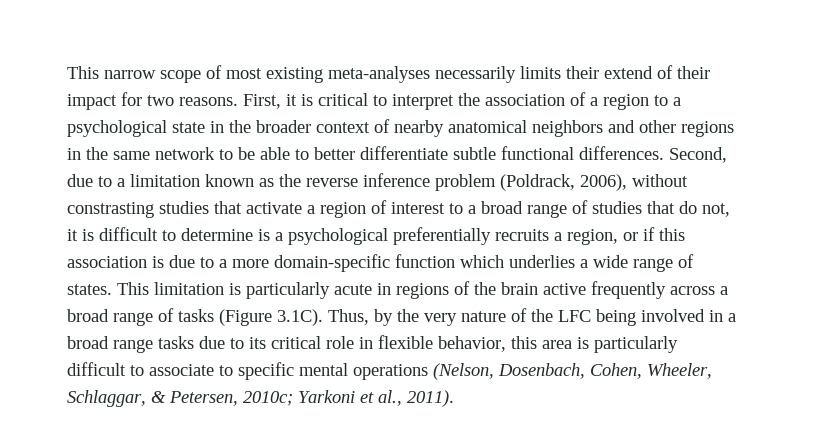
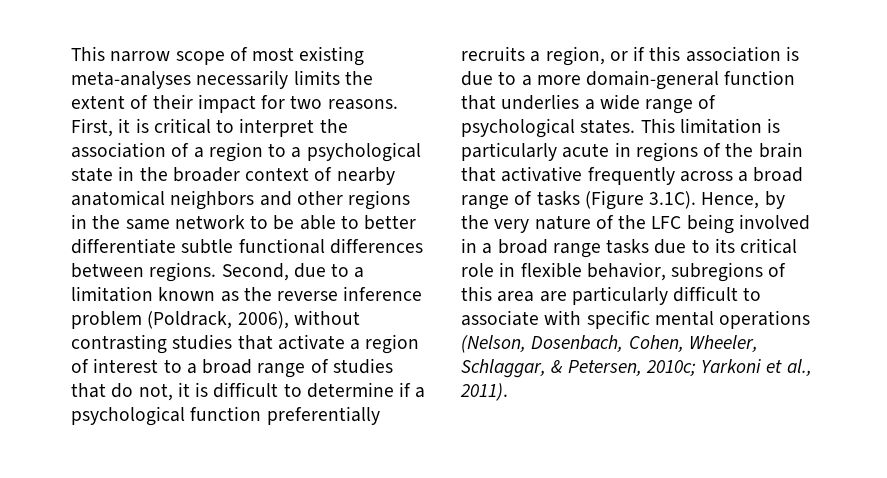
- This narrow scope of most existing meta-analyses necessarily limits their extend of their impact for two reasons.
+ This narrow scope of most existing meta-analyses necessarily limits the extent of their impact for two reasons.
- First, it is critical to interpret the association of a region to a psychological state in the broader context of nearby anatomical neighbors and other regions in the same network to be able to better differentiate subtle functional differences.
+ First, it is critical to interpret the association of a region to a psychological state in the broader context of nearby anatomical neighbors and other regions in the same network to be able to better differentiate subtle functional differences between regions.
- Second, due to a limitation known as the reverse inference problem (Poldrack, 2006), without constrasting studies that activate a region of interest to a broad range of studies that do not, it is difficult to determine is a psychological preferentially recruits a region, or if this association is due to a more domain-specific function which underlies a wide range of states.
+ Second, due to a limitation known as the reverse inference problem (Poldrack, 2006), without contrasting studies that activate a region of interest to a broad range of studies that do not, it is difficult to determine if a psychological function preferentially recruits a region, or if this association is due to a more domain-general function that underlies a wide range of psychological states.
- This limitation is particularly acute in regions of the brain active frequently across a broad range of tasks (Figure 3.1C). Thus, by the very nature of the LFC being involved in a broad range tasks due to its critical role in flexible behavior, this area is particularly difficult to associate to specific mental operations (Nelson, Dosenbach, Cohen, Wheeler, Schlaggar, & Petersen, 2010c;
+ This limitation is particularly acute in regions of the brain that activative frequently across a broad range of tasks (Figure 3.1C). Hence, by the very nature of the LFC being involved in a broad range tasks due to its critical role in flexible behavior, subregions of this area are particularly difficult to associate with specific mental operations (Nelson, Dosenbach, Cohen, Wheeler, Schlaggar, & Petersen, 2010c;

